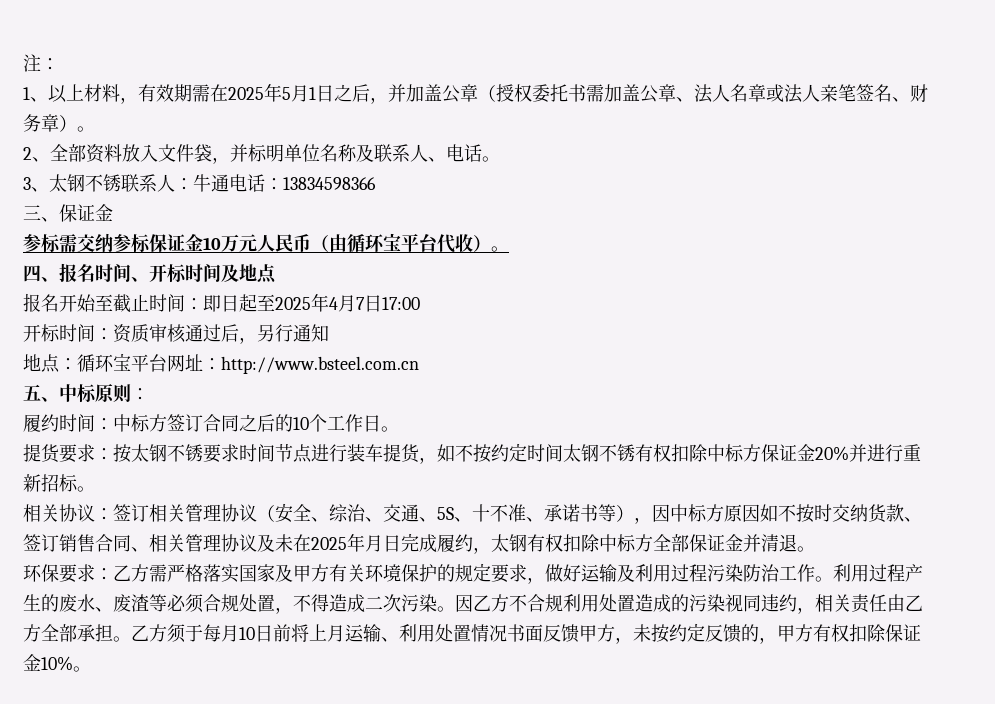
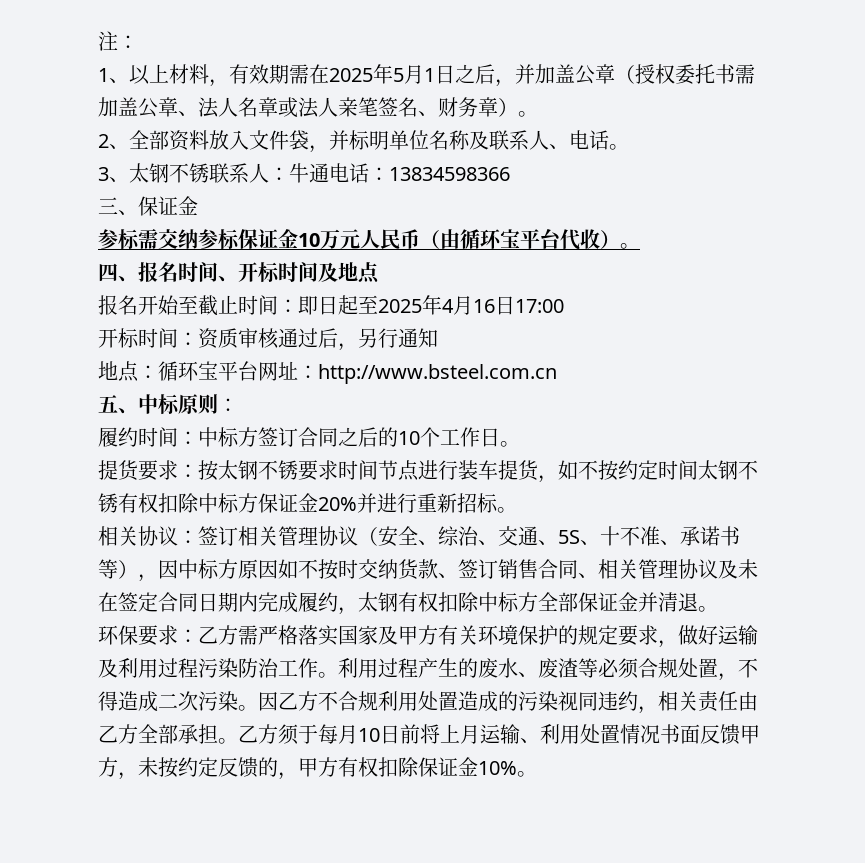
- 报名开始至截止时间：即日起至2025年4月7日17:00
+ 报名开始至截止时间：即日起至2025年4月16日17:00
- 相关协议：签订相关管理协议（安全、综治、交通、5S、十不准、承诺书等），因中标方原因如不按时交纳货款、签订销售合同、相关管理协议及未在2025年月日完成履约，太钢有权扣除中标方全部保证金并清退。
+ 相关协议：签订相关管理协议（安全、综治、交通、5S、十不准、承诺书等），因中标方原因如不按时交纳货款、签订销售合同、相关管理协议及未在签定合同日期内完成履约，太钢有权扣除中标方全部保证金并清退。

